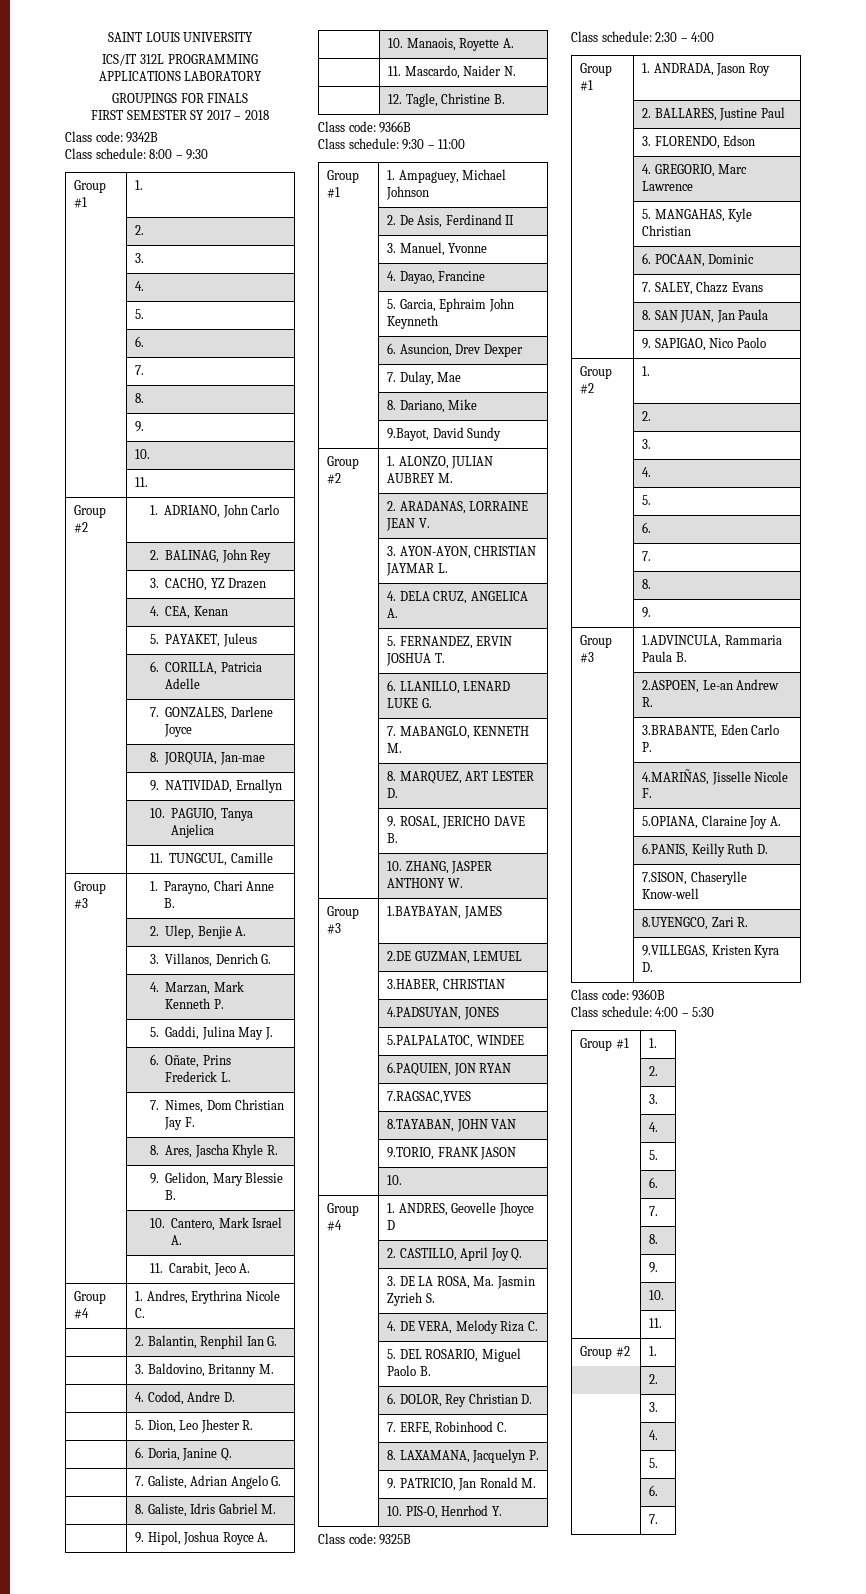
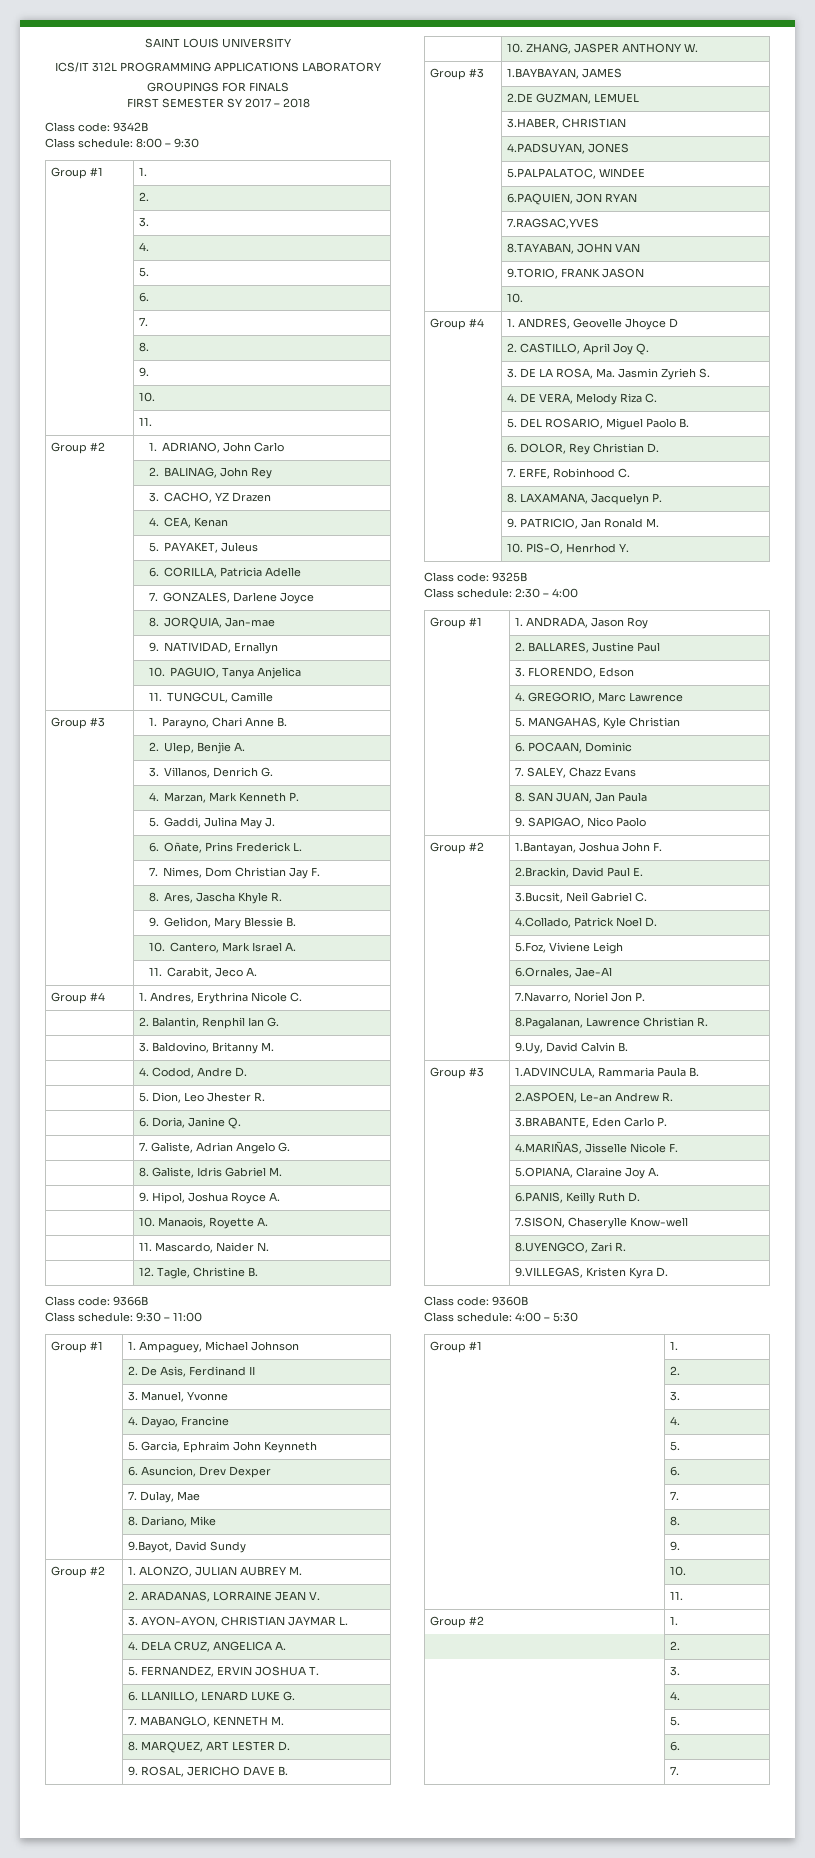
  | 9. SAPIGAO, Nico Paolo
- Group #2 | 1.
- | 2.
- | 3.
- | 4.
- | 5.
- | 6.
- | 7.
- | 8.
- | 9.
+ Group #2 | 1.Bantayan, Joshua John F.
+ | 2.Brackin, David Paul E.
+ | 3.Bucsit, Neil Gabriel C.
+ | 4.Collado, Patrick Noel D.
+ | 5.Foz, Viviene Leigh
+ | 6.Ornales, Jae-Al
+ | 7.Navarro, Noriel Jon P.
+ | 8.Pagalanan, Lawrence Christian R.
+ | 9.Uy, David Calvin B.

